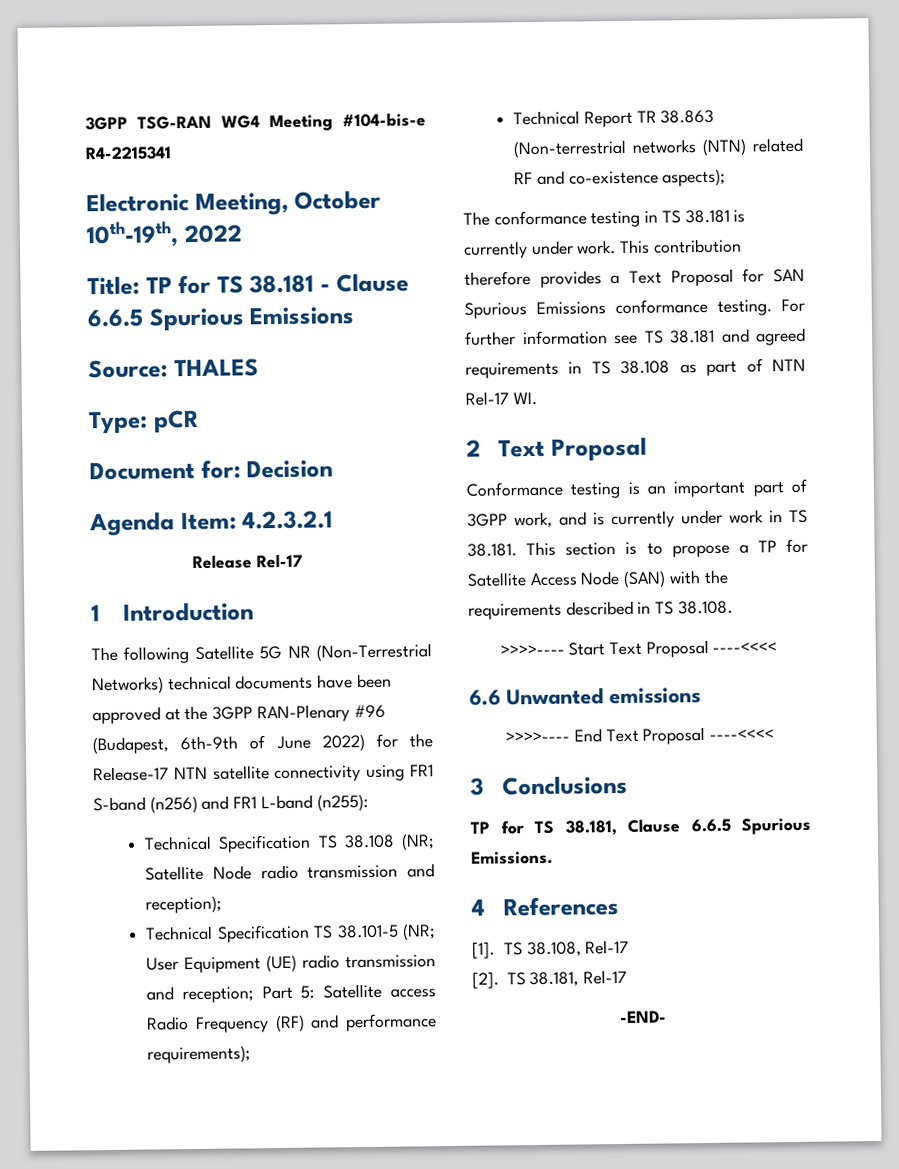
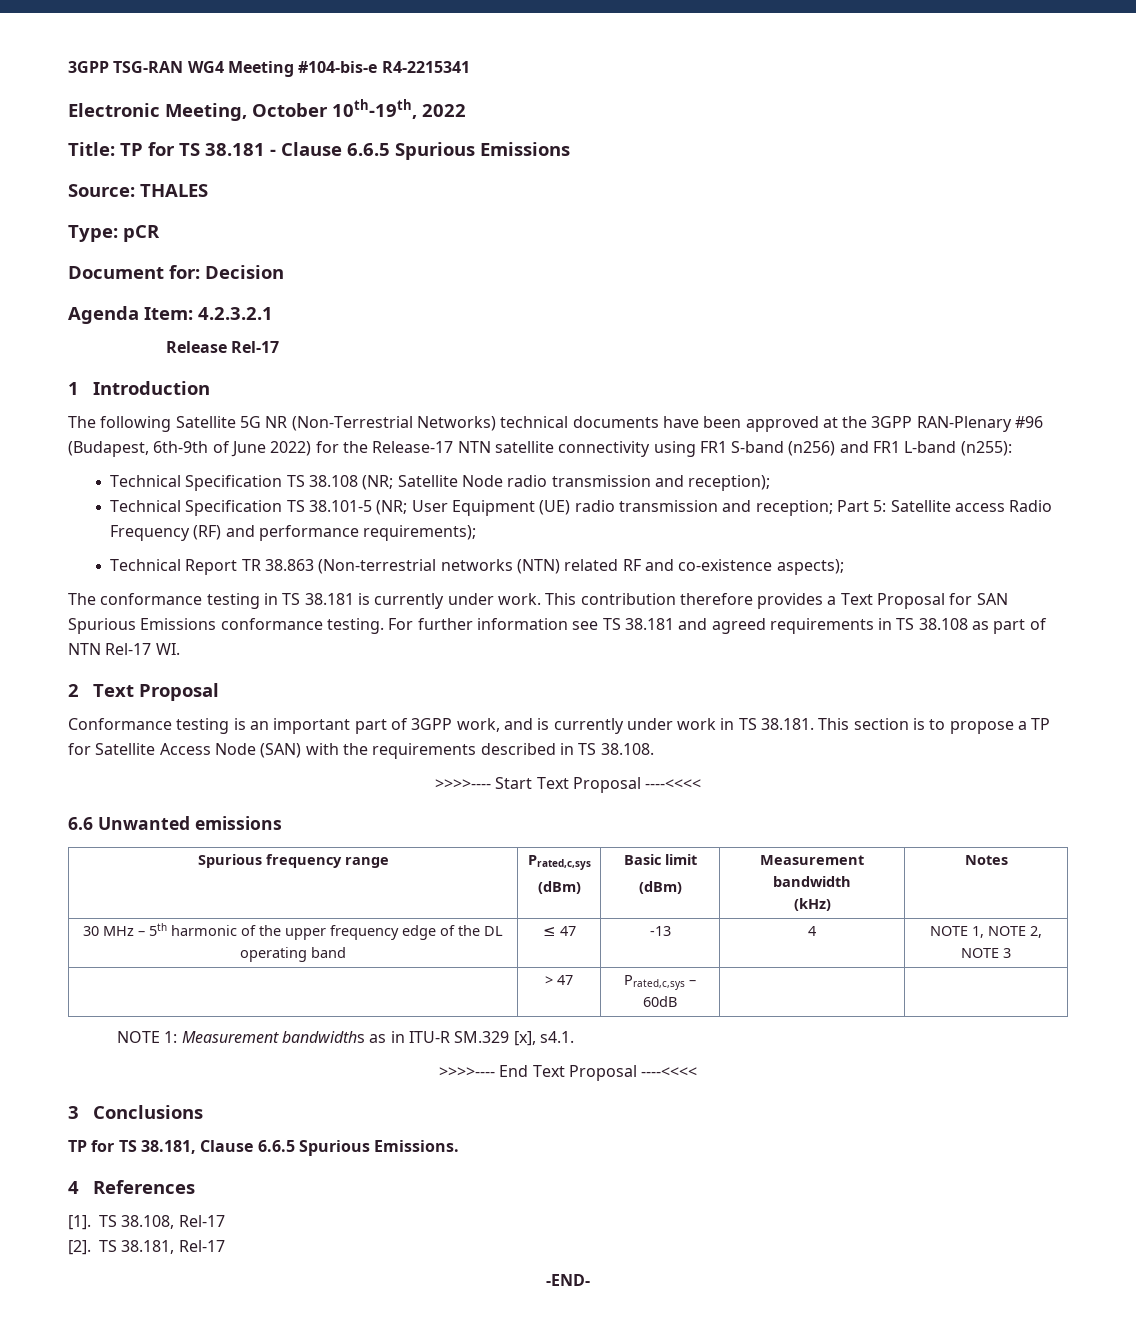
+ Spurious frequency range | Prated,c,sys
+ (dBm) | Basic limit
+ (dBm) | Measurement bandwidth
+ (kHz) | Notes
+ 30 MHz – 5th harmonic of the upper frequency edge of the DL operating band | ≤ 47 | -13 | 4 | NOTE 1, NOTE 2, NOTE 3
+ | > 47 | Prated,c,sys – 60dB | |
+ NOTE 1: Measurement bandwidths as in ITU-R SM.329 [x], s4.1.

